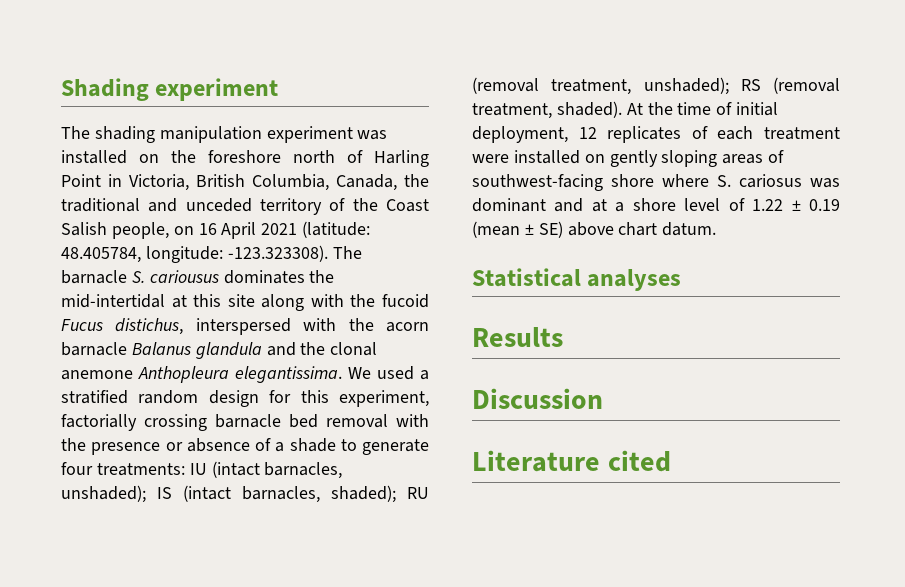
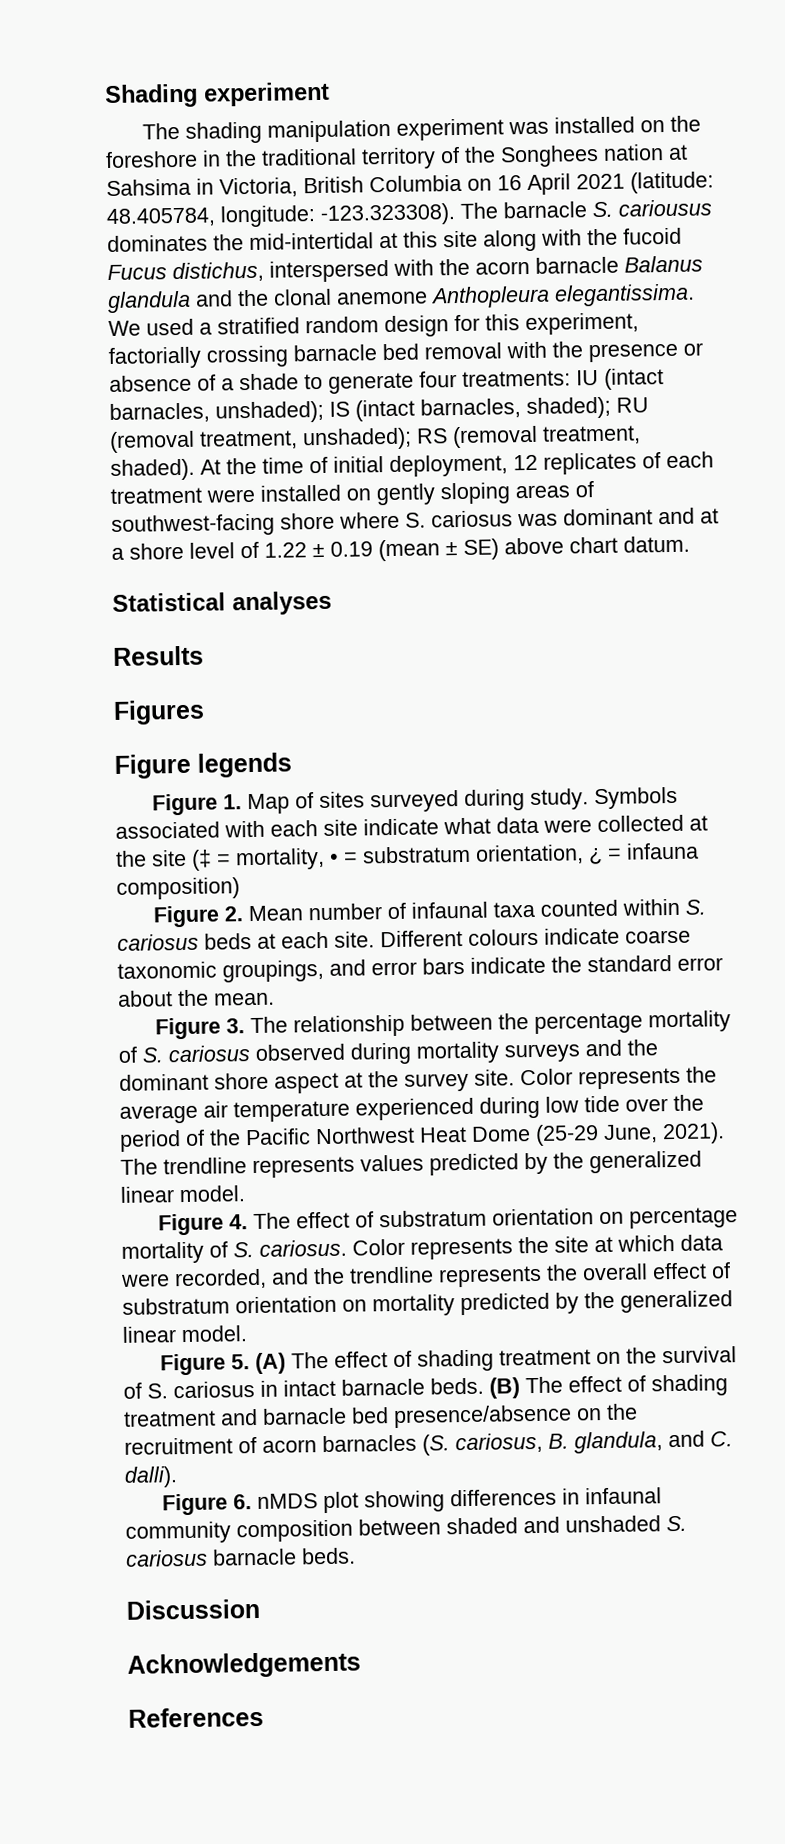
- The shading manipulation experiment was installed on the foreshore north of Harling Point in Victoria, British Columbia, Canada, the traditional and unceded territory of the Coast Salish people, on 16 April 2021 (latitude: 48.405784, longitude: -123.323308). The barnacle S. cariousus dominates the mid-intertidal at this site along with the fucoid Fucus distichus, interspersed with the acorn barnacle Balanus glandula and the clonal anemone Anthopleura elegantissima.
+ The shading manipulation experiment was installed on the foreshore in the traditional territory of the Songhees nation at Sahsima in Victoria, British Columbia on 16 April 2021 (latitude: 48.405784, longitude: -123.323308). The barnacle S. cariousus dominates the mid-intertidal at this site along with the fucoid Fucus distichus, interspersed with the acorn barnacle Balanus glandula and the clonal anemone Anthopleura elegantissima.
+ Figures
+ Figure legends
+ Figure 1. Map of sites surveyed during study. Symbols associated with each site indicate what data were collected at the site (‡ = mortality, • = substratum orientation, ¿ = infauna composition)
+ Figure 2. Mean number of infaunal taxa counted within S. cariosus beds at each site. Different colours indicate coarse taxonomic groupings, and error bars indicate the standard error about the mean.
+ Figure 3. The relationship between the percentage mortality of S. cariosus observed during mortality surveys and the dominant shore aspect at the survey site. Color represents the average air temperature experienced during low tide over the period of the Pacific Northwest Heat Dome (25-29 June, 2021). The trendline represents values predicted by the generalized linear model.
+ Figure 4. The effect of substratum orientation on percentage mortality of S. cariosus. Color represents the site at which data were recorded, and the trendline represents the overall effect of substratum orientation on mortality predicted by the generalized linear model.
+ Figure 5. (A) The effect of shading treatment on the survival of S. cariosus in intact barnacle beds. (B) The effect of shading treatment and barnacle bed presence/absence on the recruitment of acorn barnacles (S. cariosus, B. glandula, and C. dalli).
+ Figure 6. nMDS plot showing differences in infaunal community composition between shaded and unshaded S. cariosus barnacle beds.
- Literature cited
+ Acknowledgements
+ References

